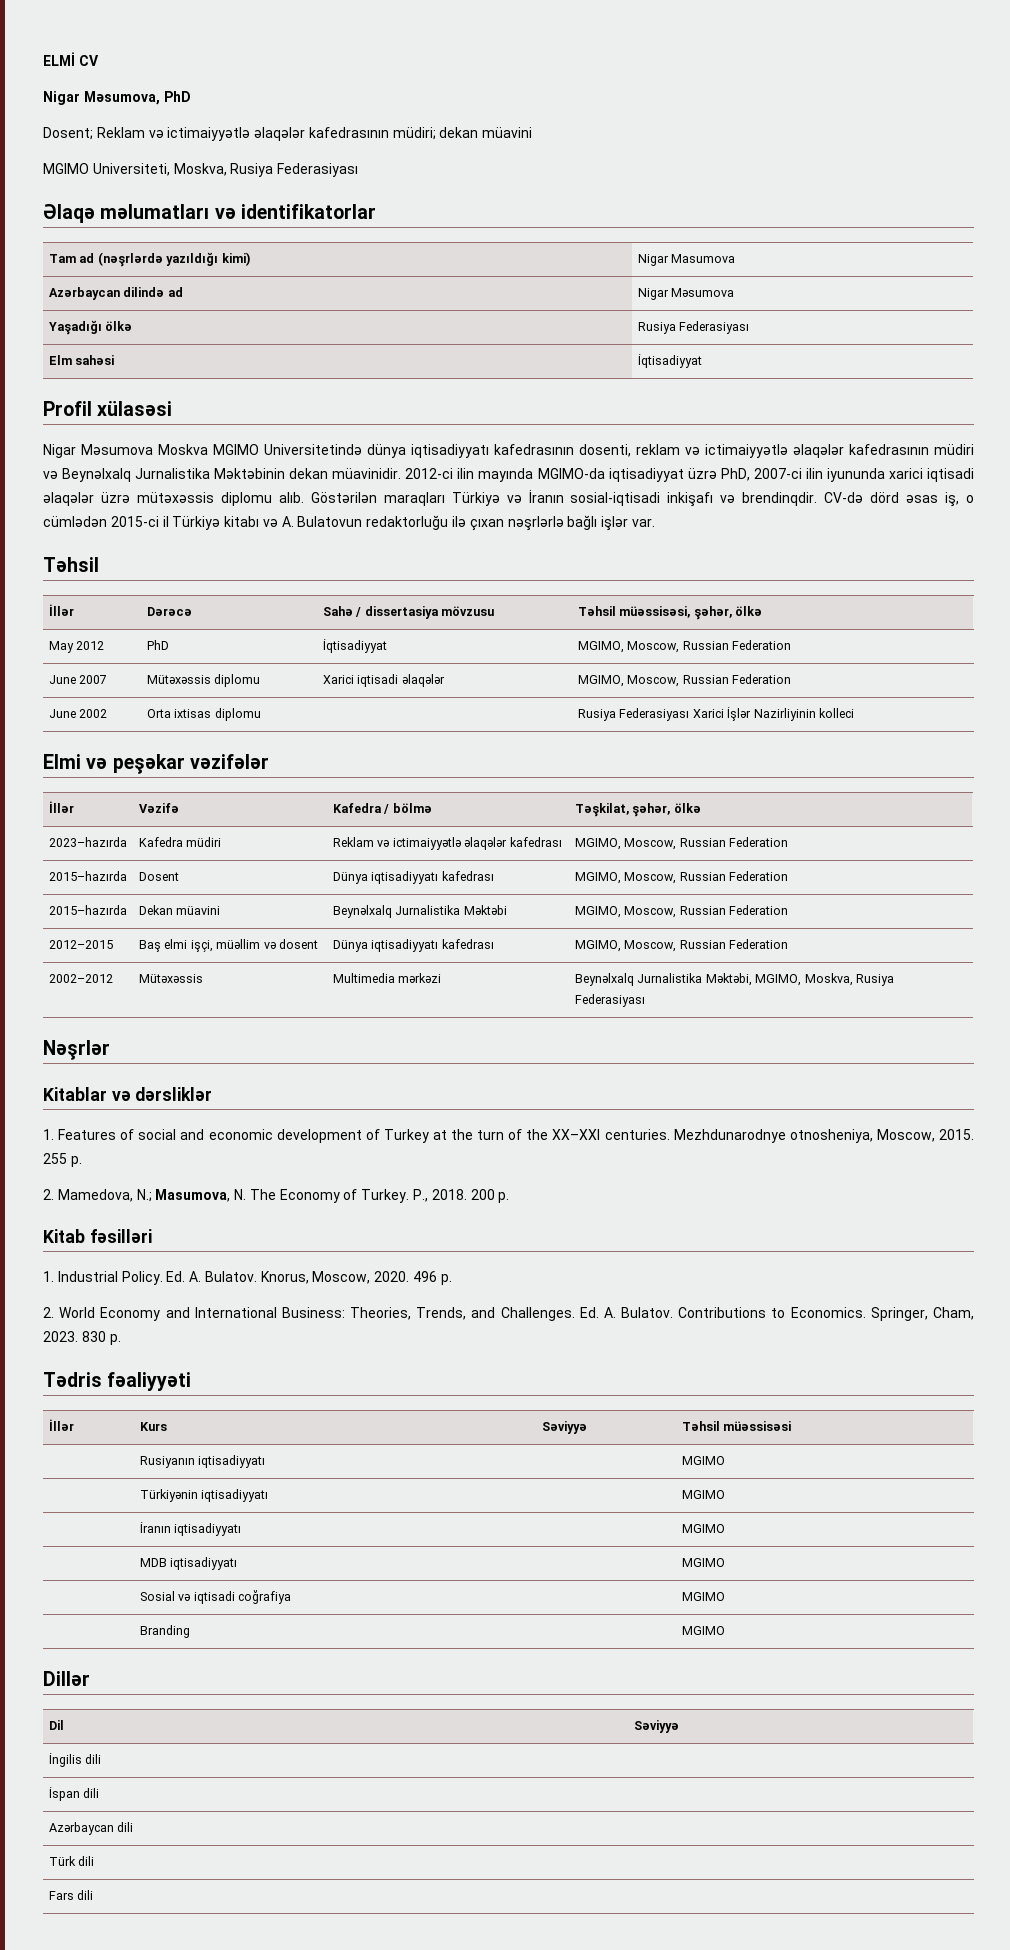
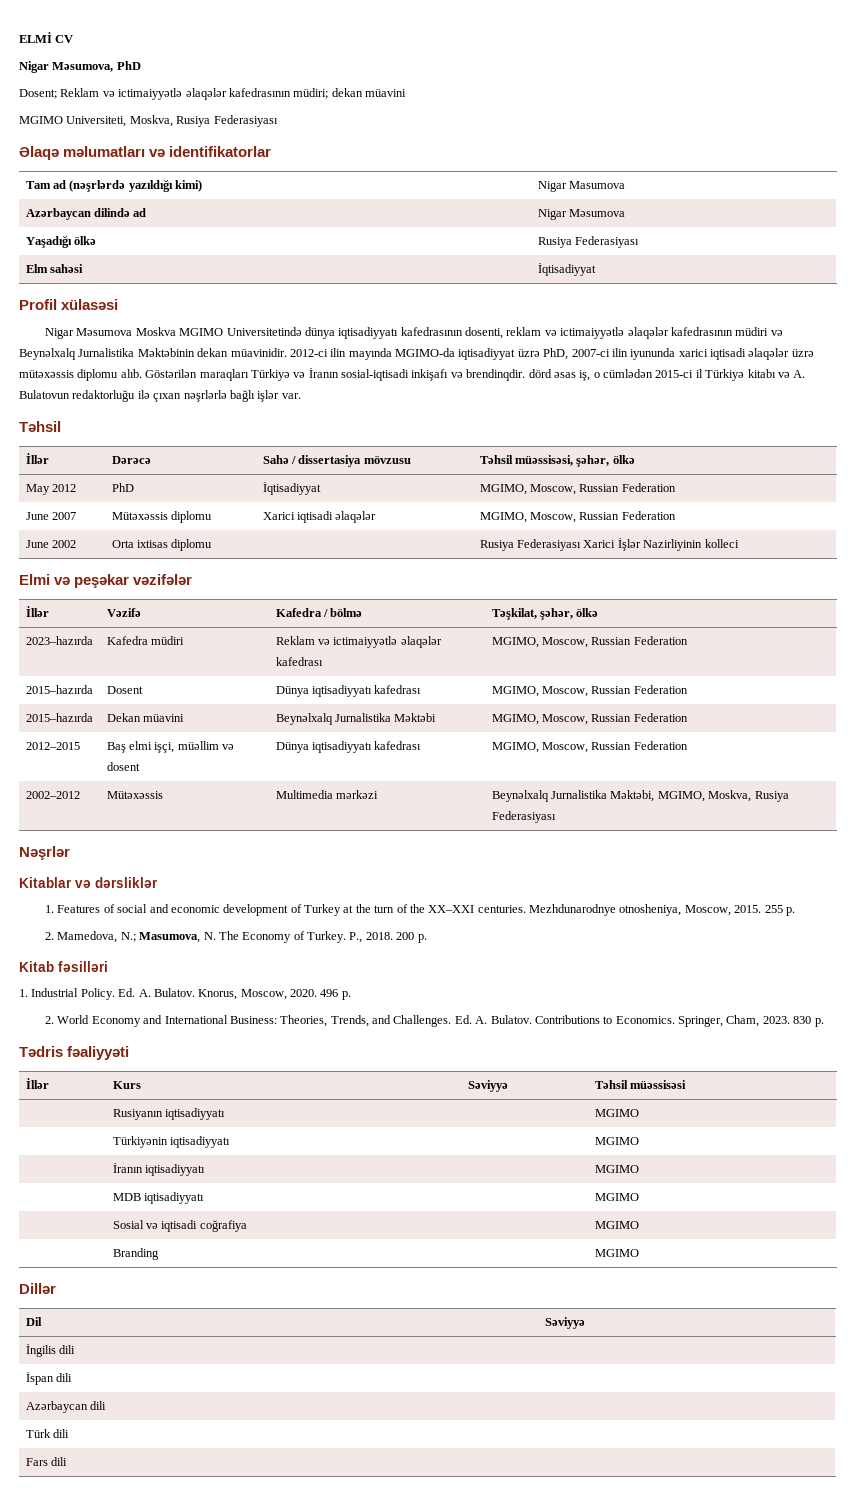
- Göstərilən maraqları Türkiyə və İranın sosial-iqtisadi inkişafı və brendinqdir. CV-də dörd əsas iş, o cümlədən 2015-ci il Türkiyə kitabı və A. Bulatovun redaktorluğu ilə çıxan nəşrlərlə bağlı işlər var.
+ Göstərilən maraqları Türkiyə və İranın sosial-iqtisadi inkişafı və brendinqdir. dörd əsas iş, o cümlədən 2015-ci il Türkiyə kitabı və A. Bulatovun redaktorluğu ilə çıxan nəşrlərlə bağlı işlər var.

